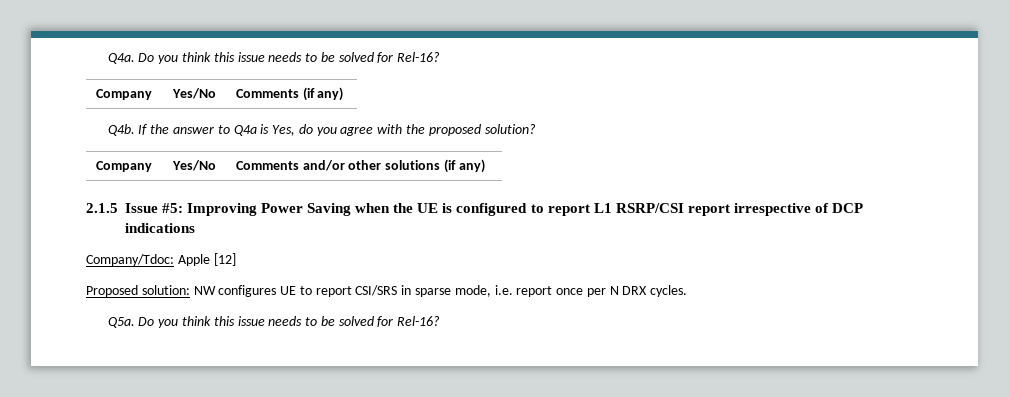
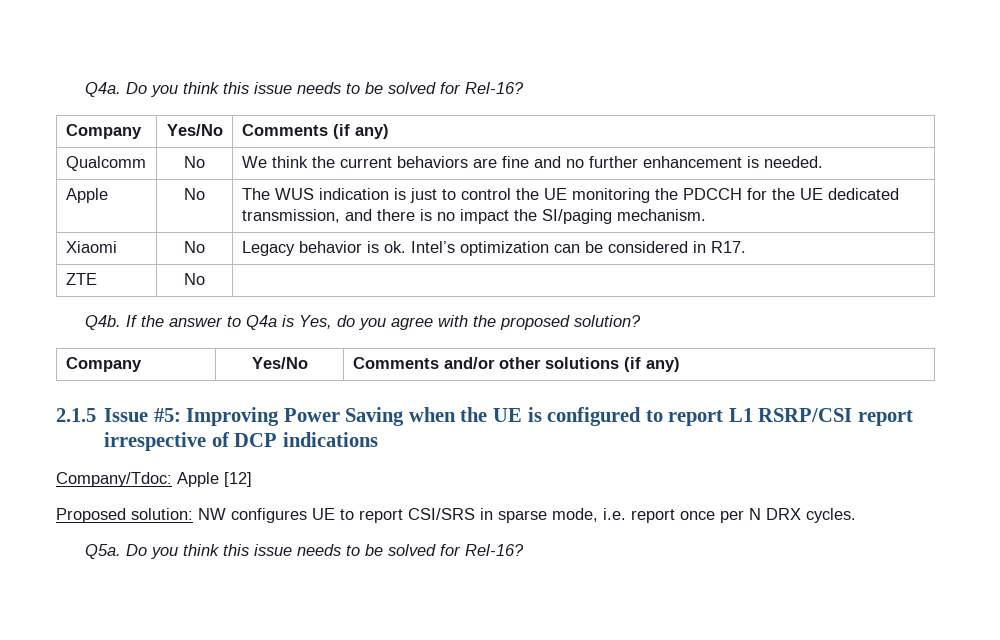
+ Qualcomm | No | We think the current behaviors are fine and no further enhancement is needed.
+ Apple | No | The WUS indication is just to control the UE monitoring the PDCCH for the UE dedicated transmission, and there is no impact the SI/paging mechanism.
+ Xiaomi | No | Legacy behavior is ok. Intel’s optimization can be considered in R17.
+ ZTE | No |

